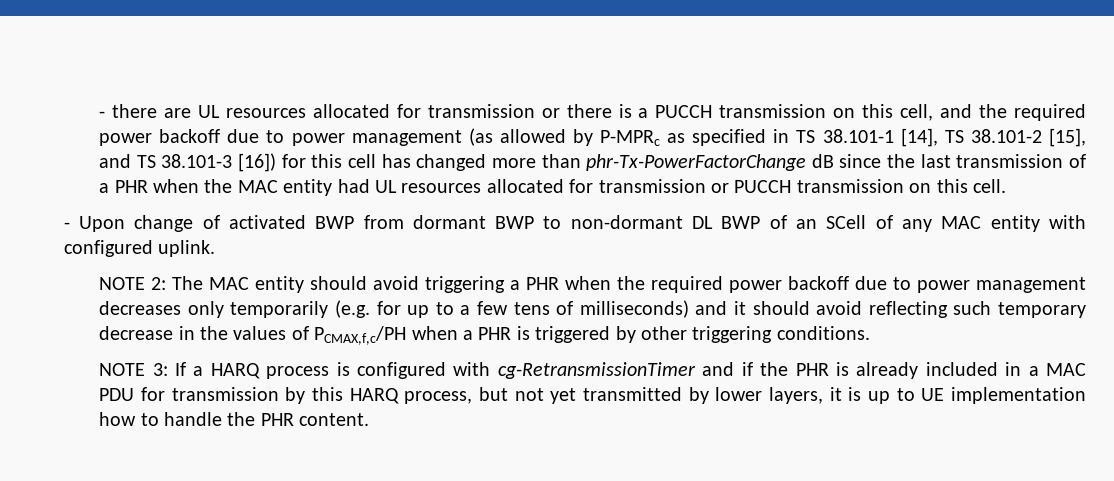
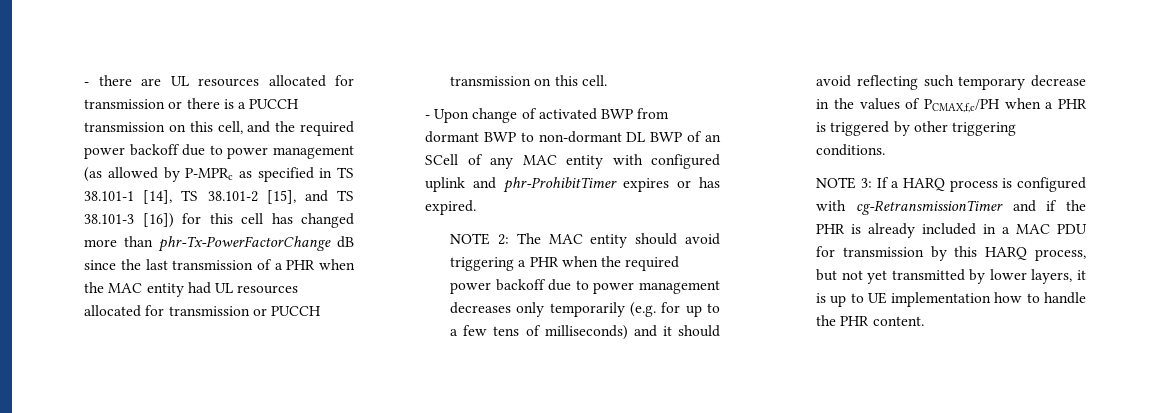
- - Upon change of activated BWP from dormant BWP to non-dormant DL BWP of an SCell of any MAC entity with configured uplink.
+ - Upon change of activated BWP from dormant BWP to non-dormant DL BWP of an SCell of any MAC entity with configured uplink and phr-ProhibitTimer expires or has expired.

